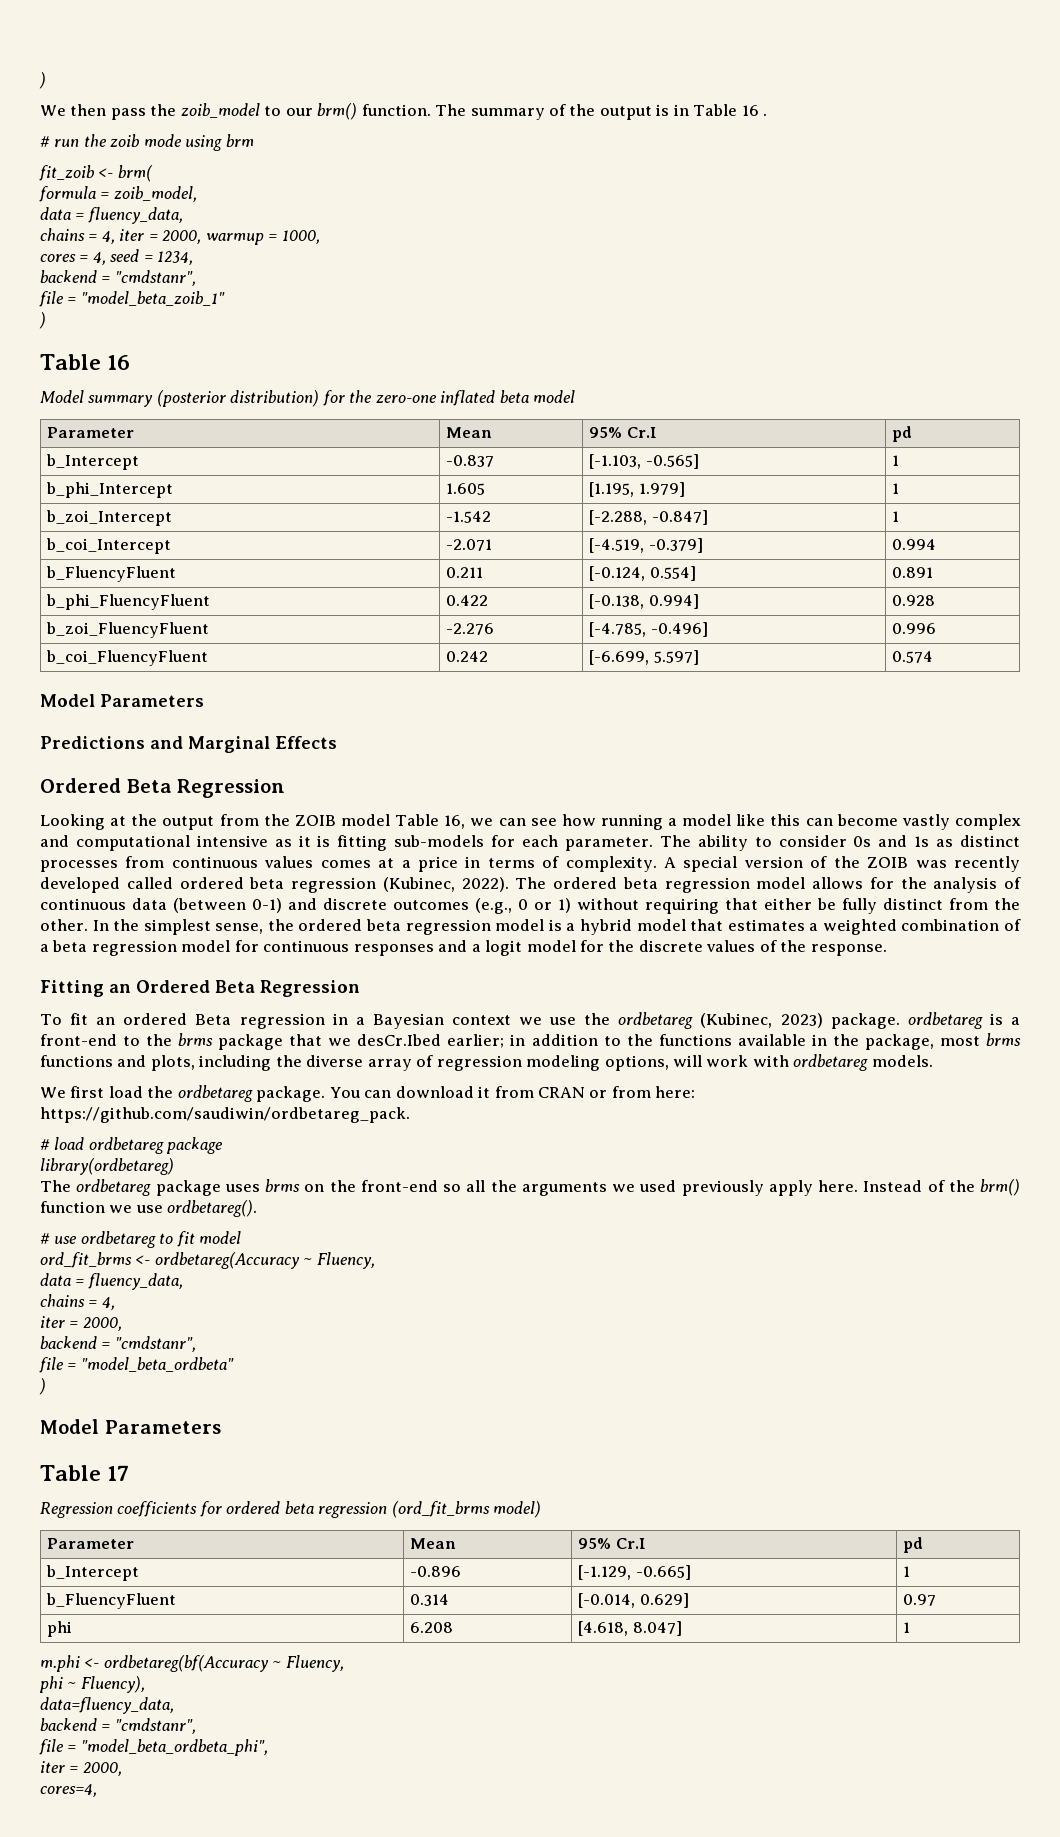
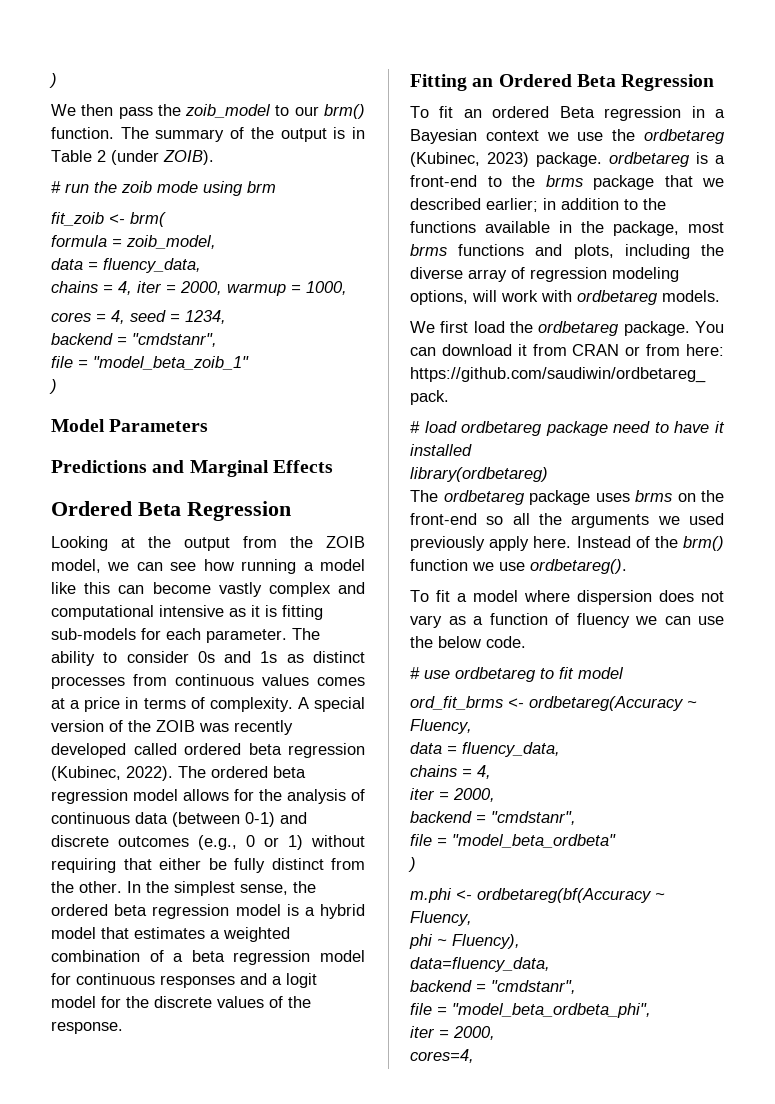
- The summary of the output is in Table 16 .
+ The summary of the output is in Table 2 (under ZOIB).
  file = "model_beta_zoib_1"
  )
- Table 16
- Model summary (posterior distribution) for the zero-one inflated beta model
- Parameter | Mean | 95% Cr.I | pd
- b_Intercept | -0.837 | [-1.103, -0.565] | 1
- b_phi_Intercept | 1.605 | [1.195, 1.979] | 1
- b_zoi_Intercept | -1.542 | [-2.288, -0.847] | 1
- b_coi_Intercept | -2.071 | [-4.519, -0.379] | 0.994
- b_FluencyFluent | 0.211 | [-0.124, 0.554] | 0.891
- b_phi_FluencyFluent | 0.422 | [-0.138, 0.994] | 0.928
- b_zoi_FluencyFluent | -2.276 | [-4.785, -0.496] | 0.996
- b_coi_FluencyFluent | 0.242 | [-6.699, 5.597] | 0.574
- Looking at the output from the ZOIB model Table 16, we can see how running a model like this can become vastly complex and computational intensive as it is fitting sub-models for each parameter.
+ Looking at the output from the ZOIB model, we can see how running a model like this can become vastly complex and computational intensive as it is fitting sub-models for each parameter.
- To fit an ordered Beta regression in a Bayesian context we use the ordbetareg (Kubinec, 2023) package. ordbetareg is a front-end to the brms package that we desCr.Ibed earlier; in addition to the functions available in the package, most brms functions and plots, including the diverse array of regression modeling options, will work with ordbetareg models.
+ To fit an ordered Beta regression in a Bayesian context we use the ordbetareg (Kubinec, 2023) package. ordbetareg is a front-end to the brms package that we described earlier; in addition to the functions available in the package, most brms functions and plots, including the diverse array of regression modeling options, will work with ordbetareg models.
- # load ordbetareg package
+ # load ordbetareg package need to have it installed
+ To fit a model where dispersion does not vary as a function of fluency we can use the below code.
  file = "model_beta_ordbeta"
  )
- Model Parameters
- Table 17
- Regression coefficients for ordered beta regression (ord_fit_brms model)
- Parameter | Mean | 95% Cr.I | pd
- b_Intercept | -0.896 | [-1.129, -0.665] | 1
- b_FluencyFluent | 0.314 | [-0.014, 0.629] | 0.97
- phi | 6.208 | [4.618, 8.047] | 1

